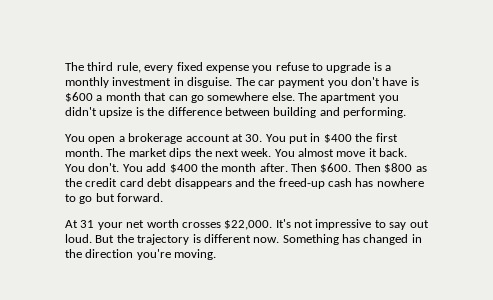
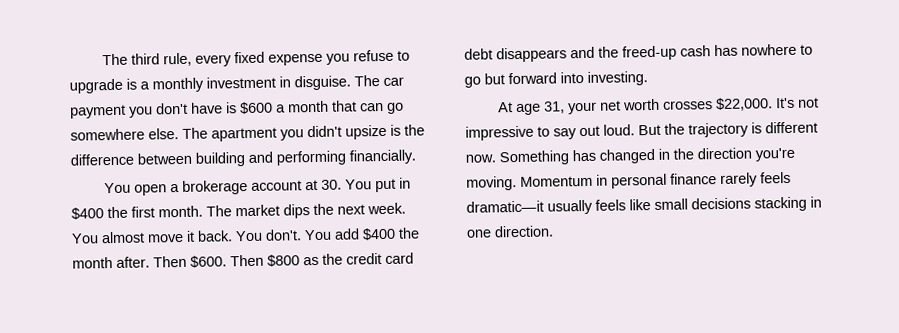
- The apartment you didn't upsize is the difference between building and performing.
+ The apartment you didn't upsize is the difference between building and performing financially.
- Then $800 as the credit card debt disappears and the freed-up cash has nowhere to go but forward.
+ Then $800 as the credit card debt disappears and the freed-up cash has nowhere to go but forward into investing.
- At 31 your net worth crosses $22,000.
+ At age 31, your net worth crosses $22,000.
+ Momentum in personal finance rarely feels dramatic—it usually feels like small decisions stacking in one direction.

